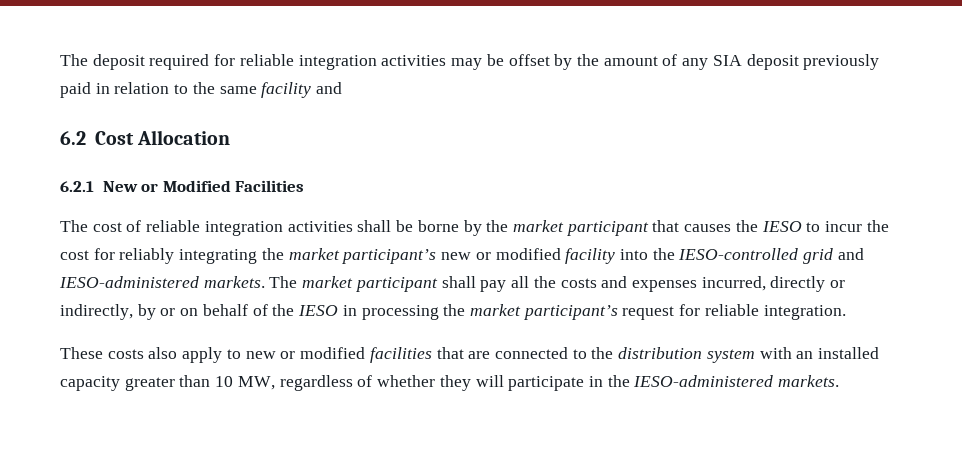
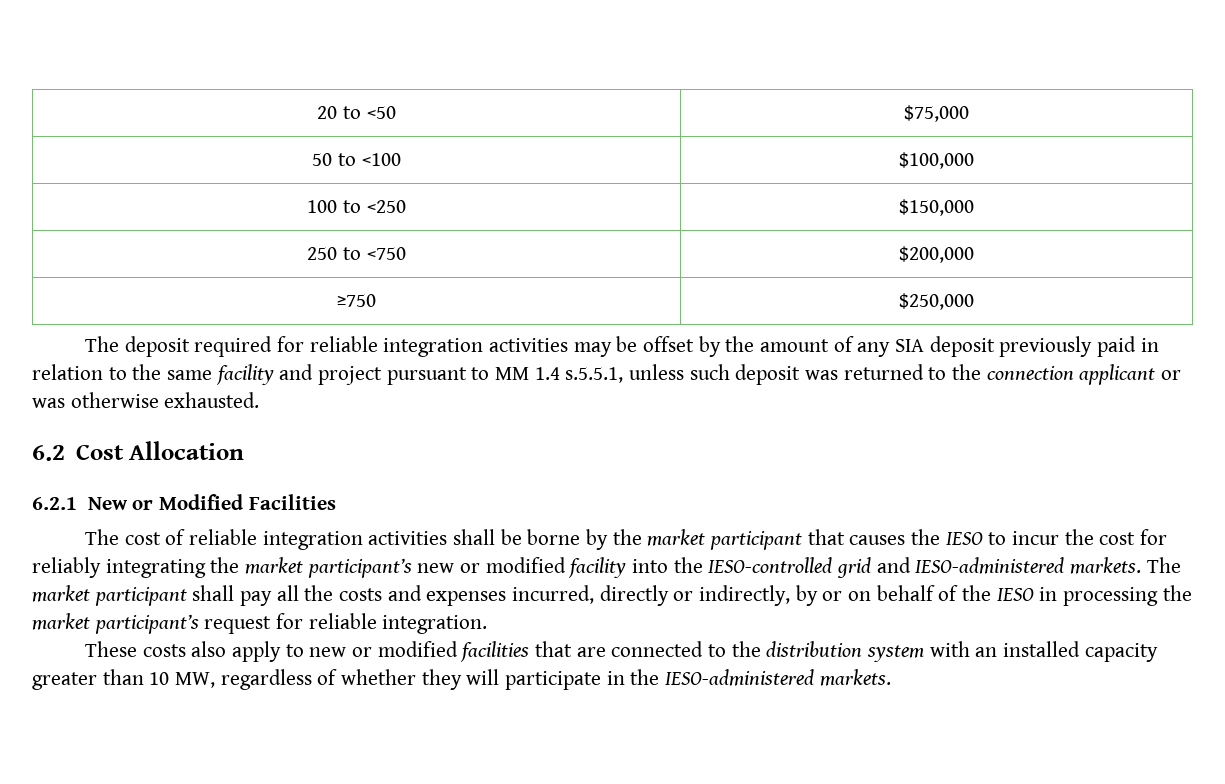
+ 20 to <50 | $75,000
+ 50 to <100 | $100,000
+ 100 to <250 | $150,000
+ 250 to <750 | $200,000
+ ≥750 | $250,000
- The deposit required for reliable integration activities may be offset by the amount of any SIA deposit previously paid in relation to the same facility and
+ The deposit required for reliable integration activities may be offset by the amount of any SIA deposit previously paid in relation to the same facility and project pursuant to MM 1.4 s.5.5.1, unless such deposit was returned to the connection applicant or was otherwise exhausted.

